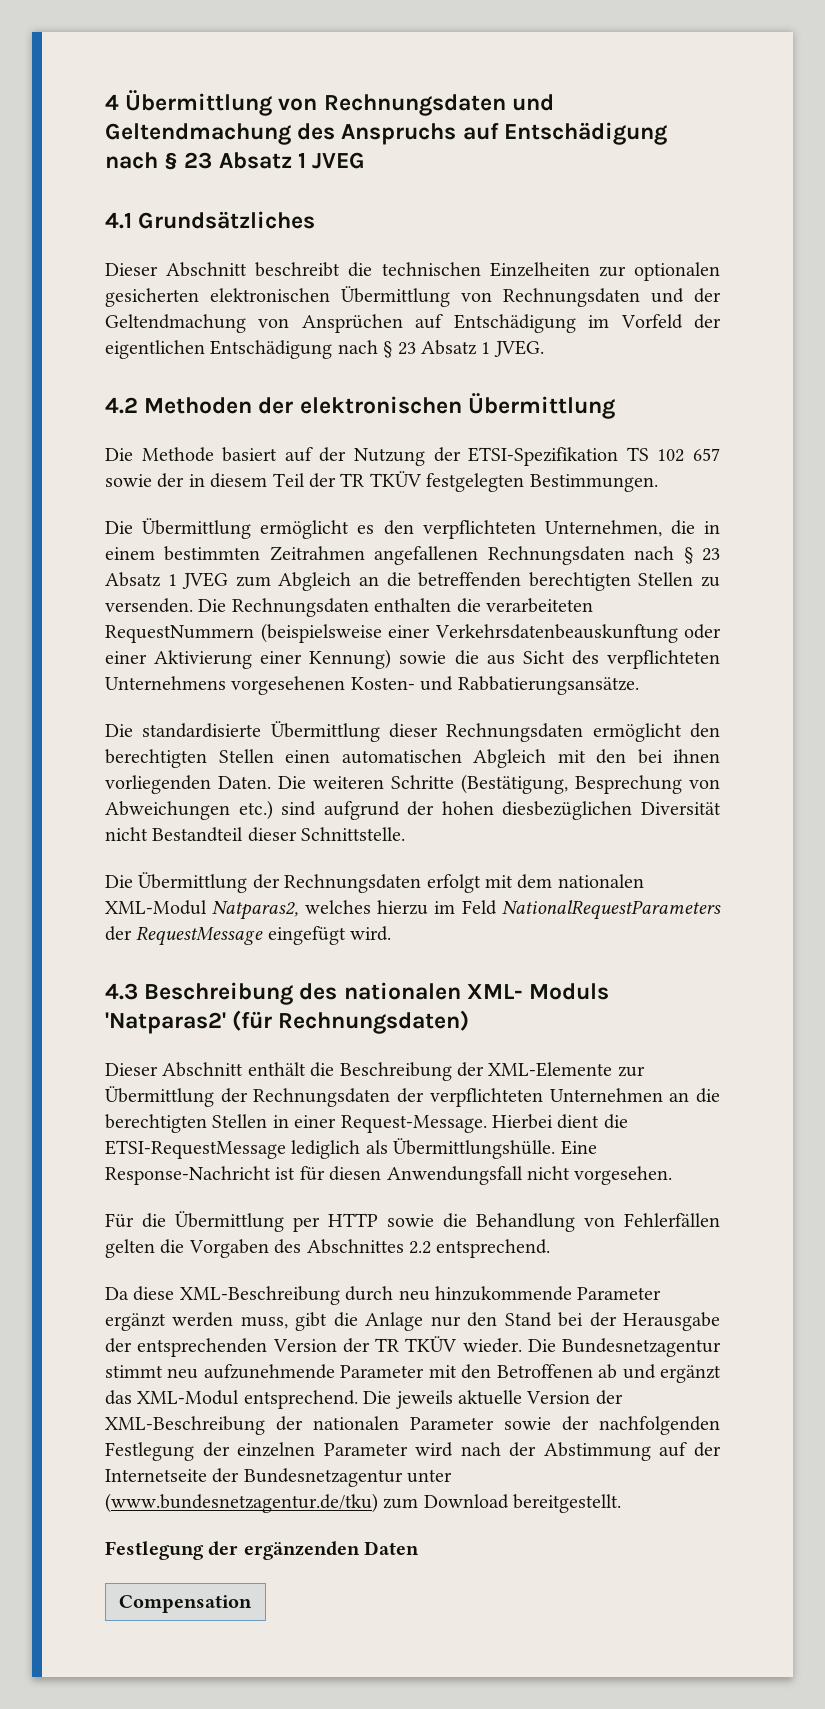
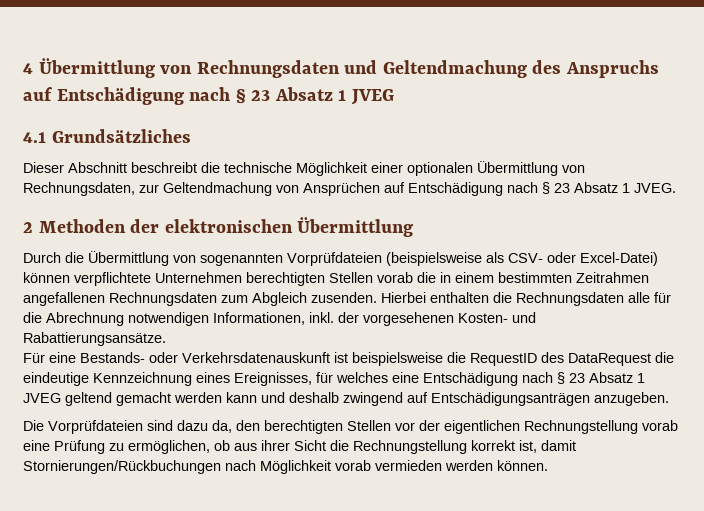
- Dieser Abschnitt beschreibt die technischen Einzelheiten zur optionalen gesicherten elektronischen Übermittlung von Rechnungsdaten und der Geltendmachung von Ansprüchen auf Entschädigung im Vorfeld der eigentlichen Entschädigung nach § 23 Absatz 1 JVEG.
+ Dieser Abschnitt beschreibt die technische Möglichkeit einer optionalen Übermittlung von Rechnungsdaten, zur Geltendmachung von Ansprüchen auf Entschädigung nach § 23 Absatz 1 JVEG.
- 4.2 Methoden der elektronischen Übermittlung
+ 2 Methoden der elektronischen Übermittlung
- Die Methode basiert auf der Nutzung der ETSI-Spezifikation TS 102 657 sowie der in diesem Teil der TR TKÜV festgelegten Bestimmungen.
- Die Übermittlung ermöglicht es den verpflichteten Unternehmen, die in einem bestimmten Zeitrahmen angefallenen Rechnungsdaten nach § 23 Absatz 1 JVEG zum Abgleich an die betreffenden berechtigten Stellen zu versenden. Die Rechnungsdaten enthalten die verarbeiteten RequestNummern (beispielsweise einer Verkehrsdatenbeauskunftung oder einer Aktivierung einer Kennung) sowie die aus Sicht des verpflichteten Unternehmens vorgesehenen Kosten- und Rabbatierungsansätze.
- Die standardisierte Übermittlung dieser Rechnungsdaten ermöglicht den berechtigten Stellen einen automatischen Abgleich mit den bei ihnen vorliegenden Daten. Die weiteren Schritte (Bestätigung, Besprechung von Abweichungen etc.) sind aufgrund der hohen diesbezüglichen Diversität nicht Bestandteil dieser Schnittstelle.
- Die Übermittlung der Rechnungsdaten erfolgt mit dem nationalen XML-Modul Natparas2, welches hierzu im Feld NationalRequestParameters der RequestMessage eingefügt wird.
- 4.3 Beschreibung des nationalen XML- Moduls 'Natparas2' (für Rechnungsdaten)
- Dieser Abschnitt enthält die Beschreibung der XML-Elemente zur Übermittlung der Rechnungsdaten der verpflichteten Unternehmen an die berechtigten Stellen in einer Request-Message. Hierbei dient die ETSI-RequestMessage lediglich als Übermittlungshülle. Eine Response-Nachricht ist für diesen Anwendungsfall nicht vorgesehen.
- Für die Übermittlung per HTTP sowie die Behandlung von Fehlerfällen gelten die Vorgaben des Abschnittes 2.2 entsprechend.
- Da diese XML-Beschreibung durch neu hinzukommende Parameter ergänzt werden muss, gibt die Anlage nur den Stand bei der Herausgabe der entsprechenden Version der TR TKÜV wieder. Die Bundesnetzagentur stimmt neu aufzunehmende Parameter mit den Betroffenen ab und ergänzt das XML-Modul entsprechend. Die jeweils aktuelle Version der XML-Beschreibung der nationalen Parameter sowie der nachfolgenden Festlegung der einzelnen Parameter wird nach der Abstimmung auf der Internetseite der Bundesnetzagentur unter (www.bundesnetzagentur.de/tku) zum Download bereitgestellt.
- Festlegung der ergänzenden Daten
- Compensation
+ Durch die Übermittlung von sogenannten Vorprüfdateien (beispielsweise als CSV- oder Excel-Datei) können verpflichtete Unternehmen berechtigten Stellen vorab die in einem bestimmten Zeitrahmen angefallenen Rechnungsdaten zum Abgleich zusenden. Hierbei enthalten die Rechnungsdaten alle für die Abrechnung notwendigen Informationen, inkl. der vorgesehenen Kosten- und Rabattierungsansätze.
+ Für eine Bestands- oder Verkehrsdatenauskunft ist beispielsweise die RequestID des DataRequest die eindeutige Kennzeichnung eines Ereignisses, für welches eine Entschädigung nach § 23 Absatz 1 JVEG geltend gemacht werden kann und deshalb zwingend auf Entschädigungsanträgen anzugeben.
+ Die Vorprüfdateien sind dazu da, den berechtigten Stellen vor der eigentlichen Rechnungstellung vorab eine Prüfung zu ermöglichen, ob aus ihrer Sicht die Rechnungstellung korrekt ist, damit Stornierungen/Rückbuchungen nach Möglichkeit vorab vermieden werden können.

